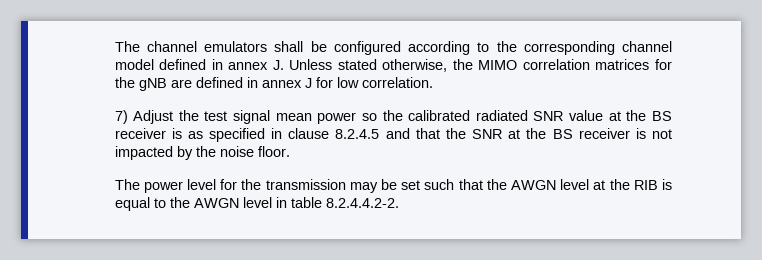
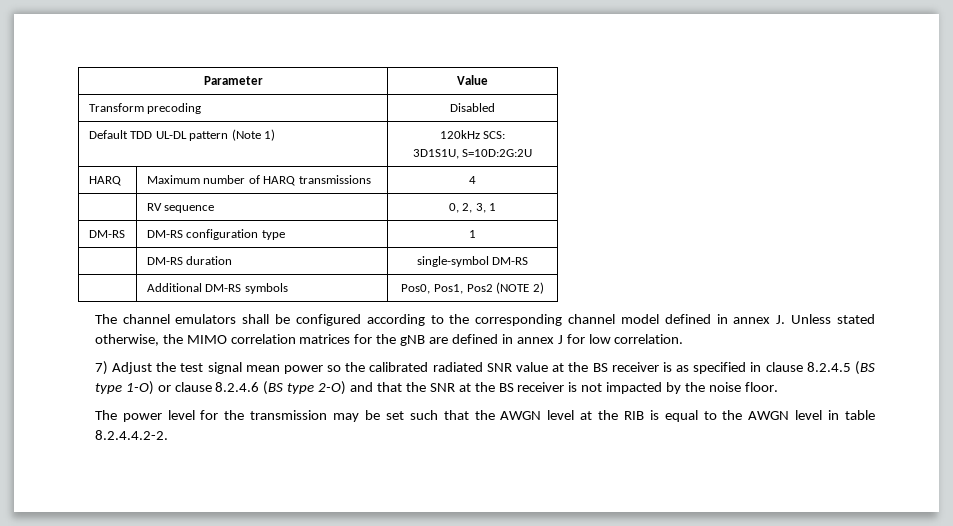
+ Parameter | Value
+ Transform precoding | Disabled
+ Default TDD UL-DL pattern (Note 1) | 120kHz SCS:
+ 3D1S1U, S=10D:2G:2U
+ HARQ | Maximum number of HARQ transmissions | 4
+ | RV sequence | 0, 2, 3, 1
+ DM-RS | DM-RS configuration type | 1
+ | DM-RS duration | single-symbol DM-RS
+ | Additional DM-RS symbols | Pos0, Pos1, Pos2 (NOTE 2)
- 7) Adjust the test signal mean power so the calibrated radiated SNR value at the BS receiver is as specified in clause 8.2.4.5 and that the SNR at the BS receiver is not impacted by the noise floor.
+ 7) Adjust the test signal mean power so the calibrated radiated SNR value at the BS receiver is as specified in clause 8.2.4.5 (BS type 1-O) or clause 8.2.4.6 (BS type 2-O) and that the SNR at the BS receiver is not impacted by the noise floor.

